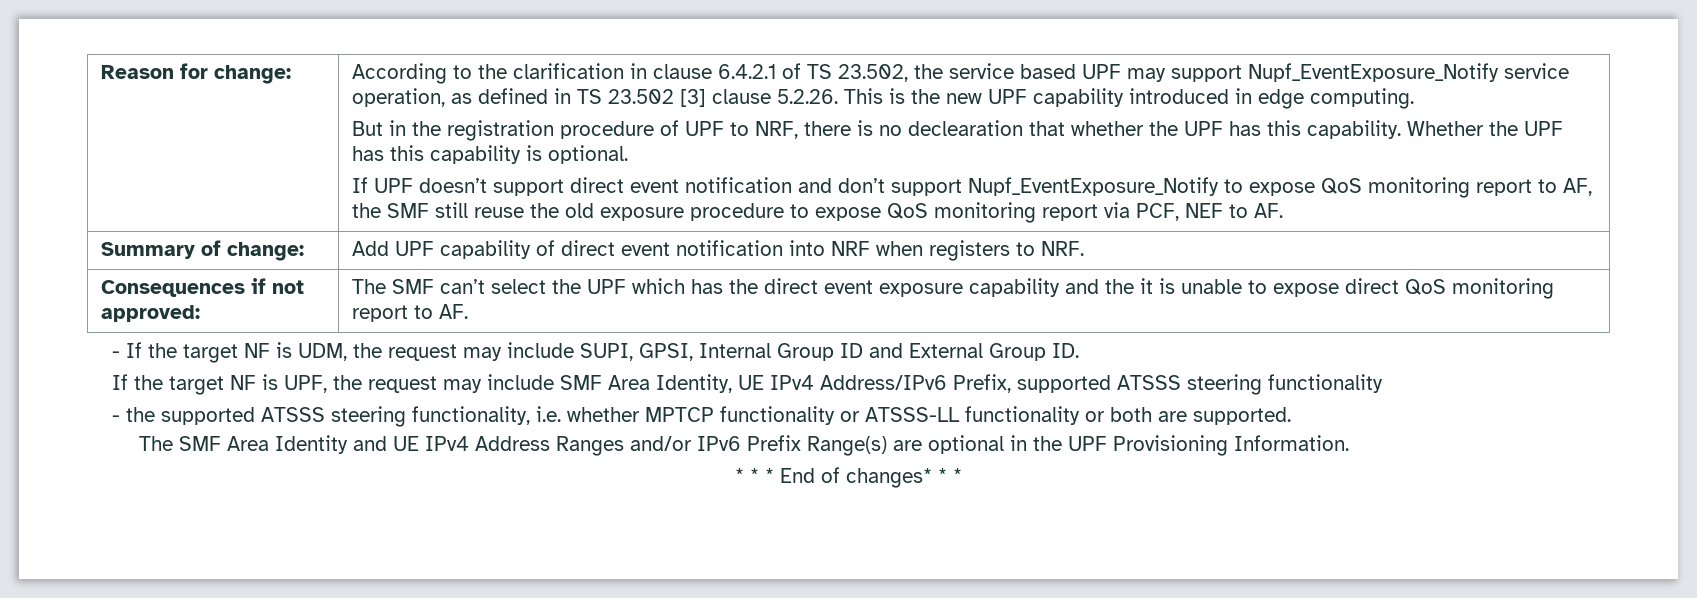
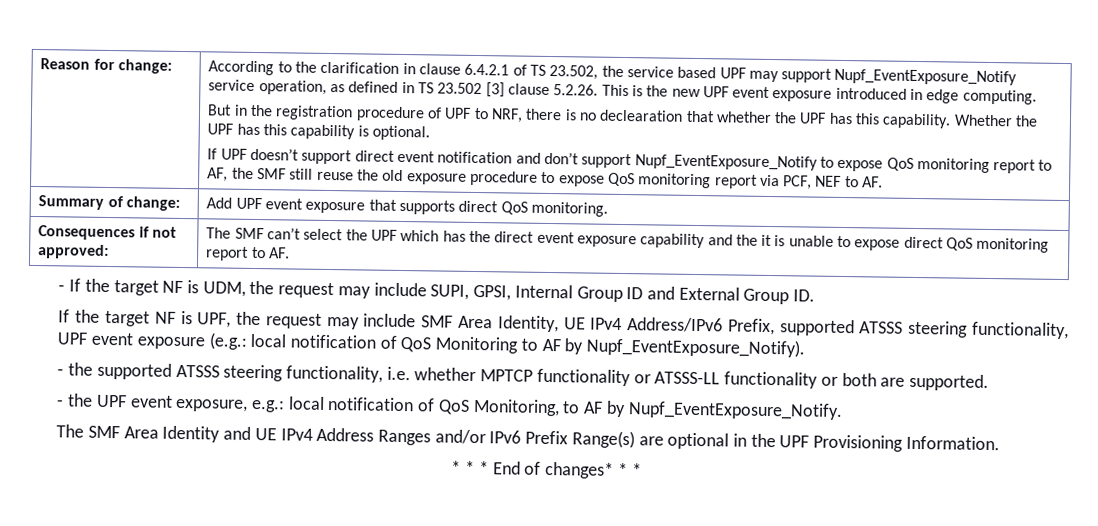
- According to the clarification in clause 6.4.2.1 of TS 23.502, the service based UPF may support Nupf_EventExposure_Notify service operation, as defined in TS 23.502 [3] clause 5.2.26. This is the new UPF capability introduced in edge computing.
+ According to the clarification in clause 6.4.2.1 of TS 23.502, the service based UPF may support Nupf_EventExposure_Notify service operation, as defined in TS 23.502 [3] clause 5.2.26. This is the new UPF event exposure introduced in edge computing.
- Summary of change: | Add UPF capability of direct event notification into NRF when registers to NRF.
+ Summary of change: | Add UPF event exposure that supports direct QoS monitoring.
- If the target NF is UPF, the request may include SMF Area Identity, UE IPv4 Address/IPv6 Prefix, supported ATSSS steering functionality
+ If the target NF is UPF, the request may include SMF Area Identity, UE IPv4 Address/IPv6 Prefix, supported ATSSS steering functionality, UPF event exposure (e.g.: local notification of QoS Monitoring to AF by Nupf_EventExposure_Notify).
+ - the UPF event exposure, e.g.: local notification of QoS Monitoring, to AF by Nupf_EventExposure_Notify.

